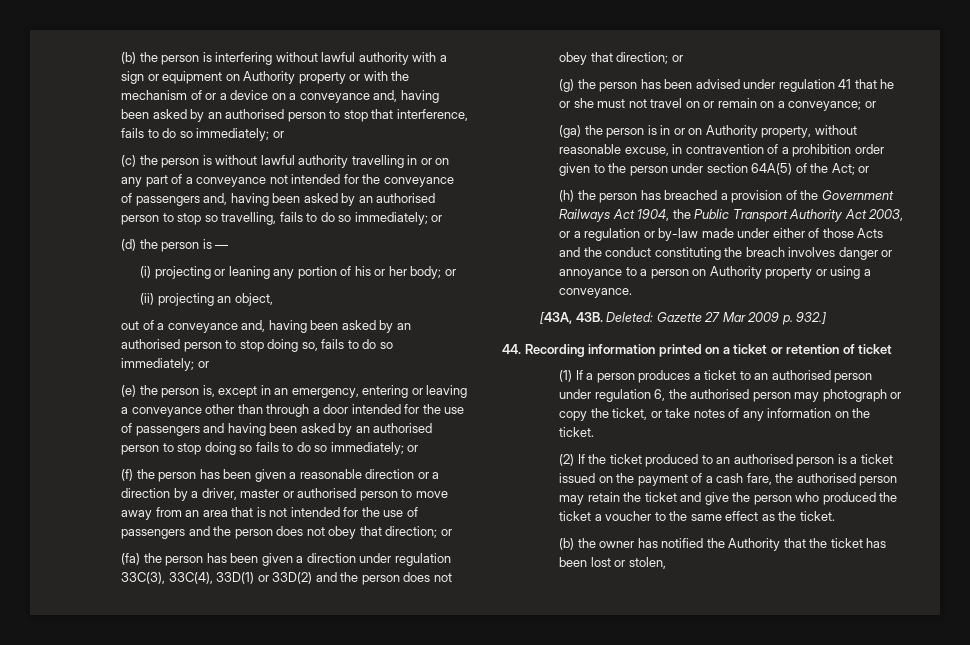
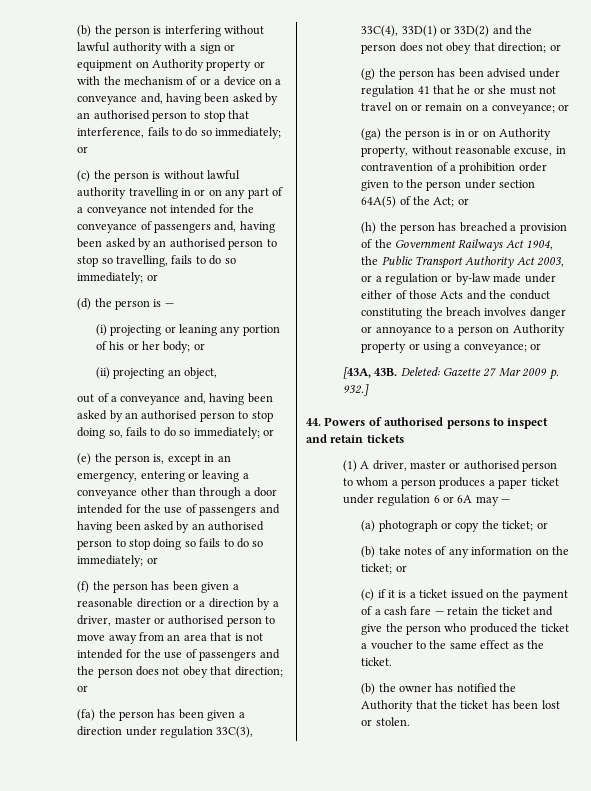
- (h) the person has breached a provision of the Government Railways Act 1904, the Public Transport Authority Act 2003, or a regulation or by-law made under either of those Acts and the conduct constituting the breach involves danger or annoyance to a person on Authority property or using a conveyance.
+ (h) the person has breached a provision of the Government Railways Act 1904, the Public Transport Authority Act 2003, or a regulation or by-law made under either of those Acts and the conduct constituting the breach involves danger or annoyance to a person on Authority property or using a conveyance; or
- 44. Recording information printed on a ticket or retention of ticket
- (1) If a person produces a ticket to an authorised person under regulation 6, the authorised person may photograph or copy the ticket, or take notes of any information on the ticket.
- (2) If the ticket produced to an authorised person is a ticket issued on the payment of a cash fare, the authorised person may retain the ticket and give the person who produced the ticket a voucher to the same effect as the ticket.
+ 44. Powers of authorised persons to inspect and retain tickets
+ (1) A driver, master or authorised person to whom a person produces a paper ticket under regulation 6 or 6A may —
+ (a) photograph or copy the ticket; or
+ (b) take notes of any information on the ticket; or
+ (c) if it is a ticket issued on the payment of a cash fare — retain the ticket and give the person who produced the ticket a voucher to the same effect as the ticket.
- (b) the owner has notified the Authority that the ticket has been lost or stolen,
+ (b) the owner has notified the Authority that the ticket has been lost or stolen.

